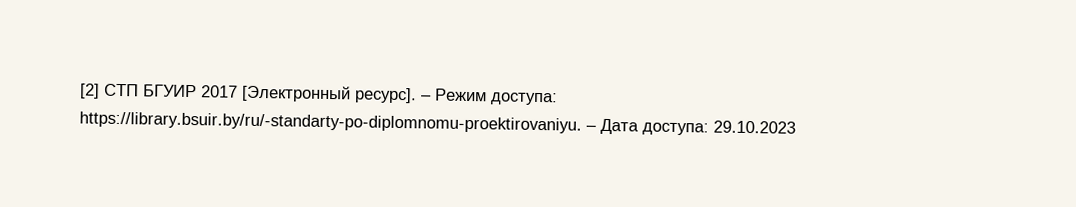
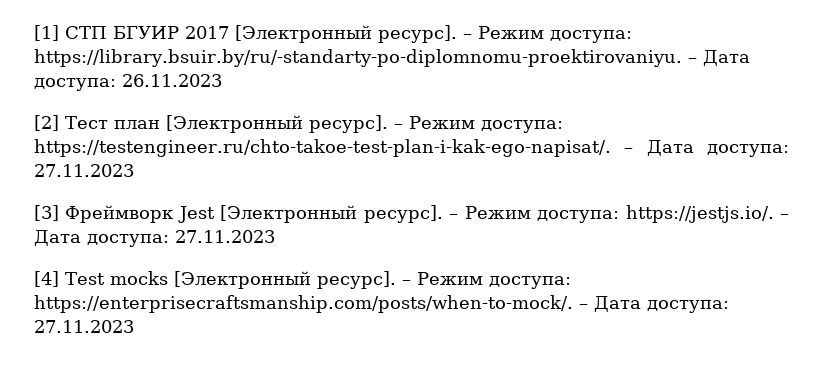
- [2] СТП БГУИР 2017 [Электронный ресурс].
+ [1] СТП БГУИР 2017 [Электронный ресурс].
- – Режим доступа: https://library.bsuir.by/ru/-standarty-po-diplomnomu-proektirovaniyu. – Дата доступа: 29.10.2023
+ – Режим доступа: https://library.bsuir.by/ru/-standarty-po-diplomnomu-proektirovaniyu. – Дата доступа: 26.11.2023
+ [2] Тест план [Электронный ресурс]. – Режим доступа: https://testengineer.ru/chto-takoe-test-plan-i-kak-ego-napisat/. – Дата доступа: 27.11.2023
+ [3] Фреймворк Jest [Электронный ресурс]. – Режим доступа: https://jestjs.io/. – Дата доступа: 27.11.2023
+ [4] Test mocks [Электронный ресурс]. – Режим доступа: https://enterprisecraftsmanship.com/posts/when-to-mock/. – Дата доступа: 27.11.2023

